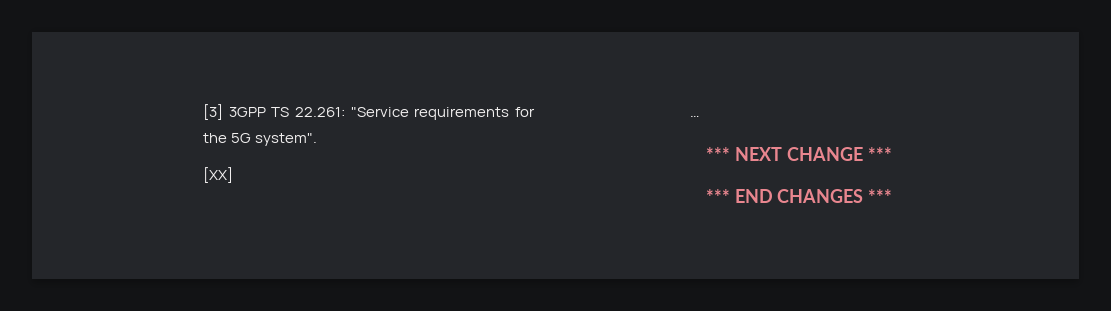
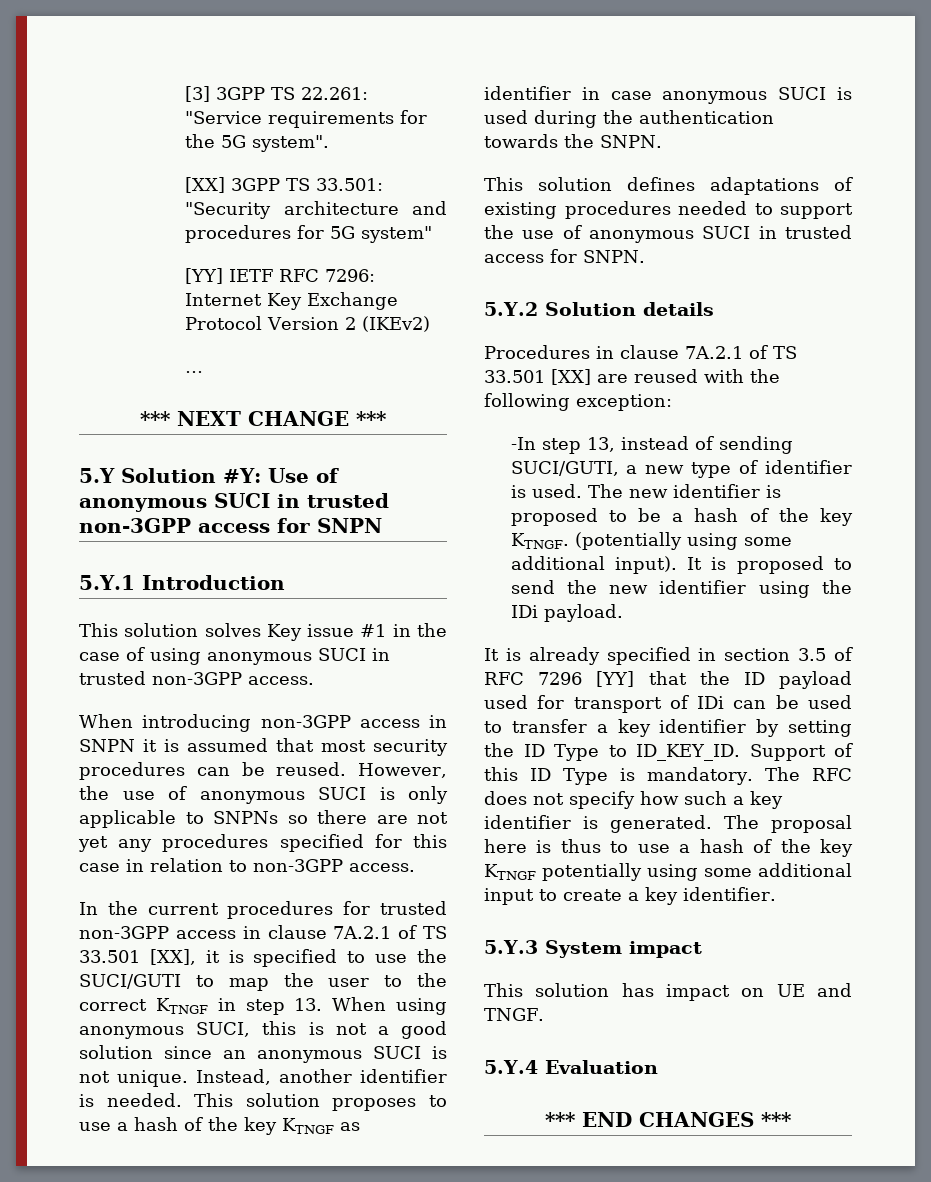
- [XX]
+ [XX] 3GPP TS 33.501: "Security architecture and procedures for 5G system"
+ [YY] IETF RFC 7296: Internet Key Exchange Protocol Version 2 (IKEv2)
+ 5.Y Solution #Y: Use of anonymous SUCI in trusted non-3GPP access for SNPN
+ 5.Y.1 Introduction
+ This solution solves Key issue #1 in the case of using anonymous SUCI in trusted non-3GPP access.
+ When introducing non-3GPP access in SNPN it is assumed that most security procedures can be reused. However, the use of anonymous SUCI is only applicable to SNPNs so there are not yet any procedures specified for this case in relation to non-3GPP access.
+ In the current procedures for trusted non-3GPP access in clause 7A.2.1 of TS 33.501 [XX], it is specified to use the SUCI/GUTI to map the user to the correct KTNGF in step 13. When using anonymous SUCI, this is not a good solution since an anonymous SUCI is not unique. Instead, another identifier is needed. This solution proposes to use a hash of the key KTNGF as identifier in case anonymous SUCI is used during the authentication towards the SNPN.
+ This solution defines adaptations of existing procedures needed to support the use of anonymous SUCI in trusted access for SNPN.
+ 5.Y.2 Solution details
+ Procedures in clause 7A.2.1 of TS 33.501 [XX] are reused with the following exception:
+ -In step 13, instead of sending SUCI/GUTI, a new type of identifier is used. The new identifier is proposed to be a hash of the key KTNGF. (potentially using some additional input). It is proposed to send the new identifier using the IDi payload.
+ It is already specified in section 3.5 of RFC 7296 [YY] that the ID payload used for transport of IDi can be used to transfer a key identifier by setting the ID Type to ID_KEY_ID. Support of this ID Type is mandatory. The RFC does not specify how such a key identifier is generated. The proposal here is thus to use a hash of the key KTNGF potentially using some additional input to create a key identifier.
+ 5.Y.3 System impact
+ This solution has impact on UE and TNGF.
+ 5.Y.4 Evaluation

